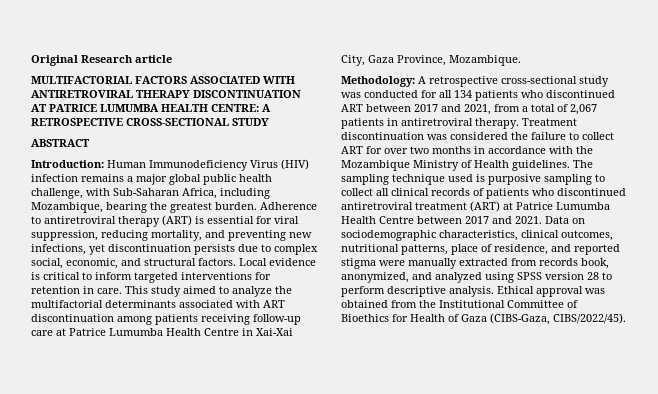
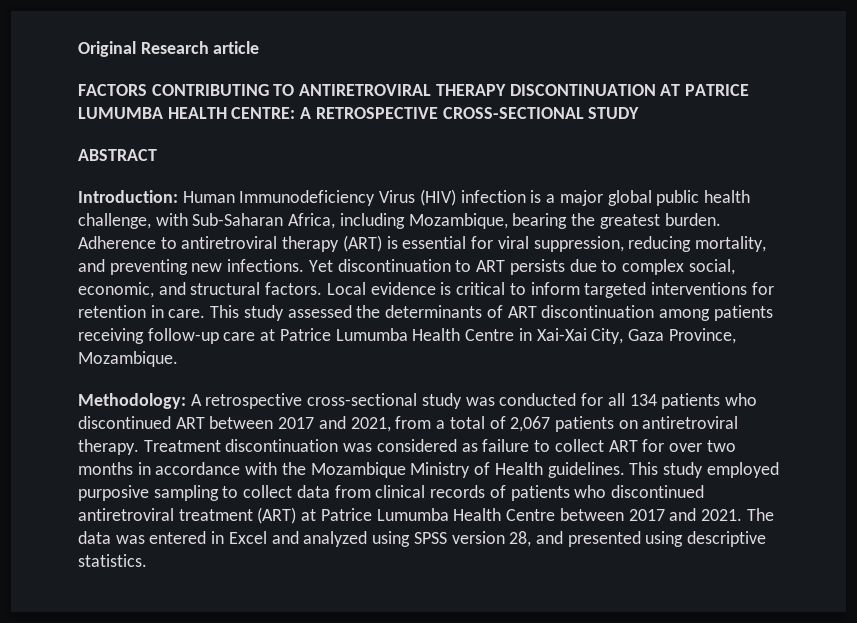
- MULTIFACTORIAL FACTORS ASSOCIATED WITH ANTIRETROVIRAL THERAPY DISCONTINUATION AT PATRICE LUMUMBA HEALTH CENTRE: A RETROSPECTIVE CROSS-SECTIONAL STUDY
+ FACTORS CONTRIBUTING TO ANTIRETROVIRAL THERAPY DISCONTINUATION AT PATRICE LUMUMBA HEALTH CENTRE: A RETROSPECTIVE CROSS-SECTIONAL STUDY
- Introduction: Human Immunodeficiency Virus (HIV) infection remains a major global public health challenge, with Sub-Saharan Africa, including Mozambique, bearing the greatest burden.
+ Introduction: Human Immunodeficiency Virus (HIV) infection is a major global public health challenge, with Sub-Saharan Africa, including Mozambique, bearing the greatest burden.
- Adherence to antiretroviral therapy (ART) is essential for viral suppression, reducing mortality, and preventing new infections, yet discontinuation persists due to complex social, economic, and structural factors.
+ Adherence to antiretroviral therapy (ART) is essential for viral suppression, reducing mortality, and preventing new infections. Yet discontinuation to ART persists due to complex social, economic, and structural factors.
- This study aimed to analyze the multifactorial determinants associated with ART discontinuation among patients receiving follow-up care at Patrice Lumumba Health Centre in Xai-Xai City, Gaza Province, Mozambique.
+ This study assessed the determinants of ART discontinuation among patients receiving follow-up care at Patrice Lumumba Health Centre in Xai-Xai City, Gaza Province, Mozambique.
- Methodology: A retrospective cross-sectional study was conducted for all 134 patients who discontinued ART between 2017 and 2021, from a total of 2,067 patients in antiretroviral therapy.
+ Methodology: A retrospective cross-sectional study was conducted for all 134 patients who discontinued ART between 2017 and 2021, from a total of 2,067 patients on antiretroviral therapy.
- Treatment discontinuation was considered the failure to collect ART for over two months in accordance with the Mozambique Ministry of Health guidelines.
+ Treatment discontinuation was considered as failure to collect ART for over two months in accordance with the Mozambique Ministry of Health guidelines.
- The sampling technique used is purposive sampling to collect all clinical records of patients who discontinued antiretroviral treatment (ART) at Patrice Lumumba Health Centre between 2017 and 2021.
+ This study employed purposive sampling to collect data from clinical records of patients who discontinued antiretroviral treatment (ART) at Patrice Lumumba Health Centre between 2017 and 2021.
- Data on sociodemographic characteristics, clinical outcomes, nutritional patterns, place of residence, and reported stigma were manually extracted from records book, anonymized, and analyzed using SPSS version 28 to perform descriptive analysis. Ethical approval was obtained from the Institutional Committee of Bioethics for Health of Gaza (CIBS-Gaza, CIBS/2022/45).
+ The data was entered in Excel and analyzed using SPSS version 28, and presented using descriptive statistics.

